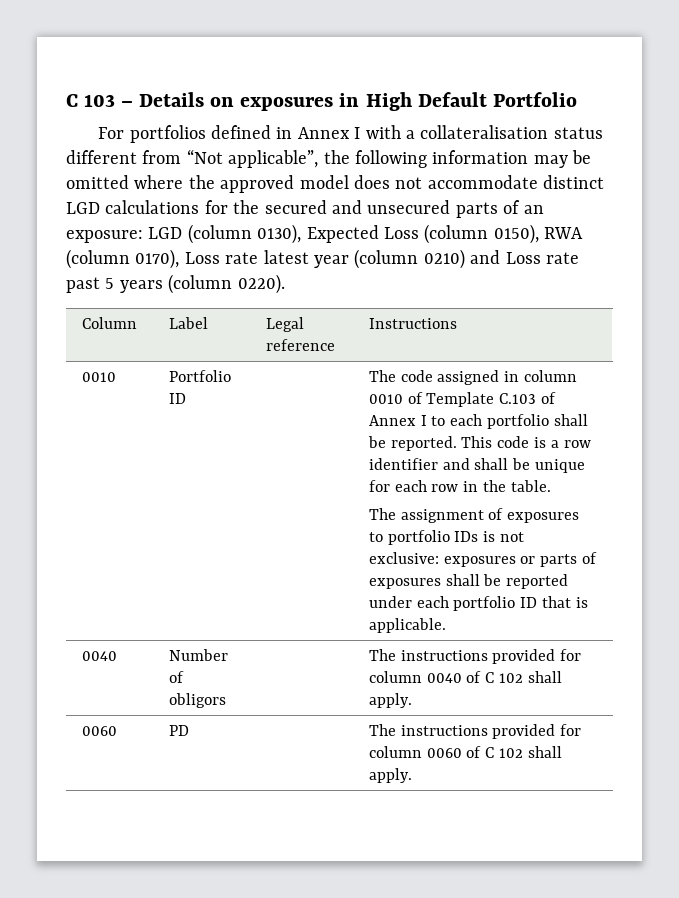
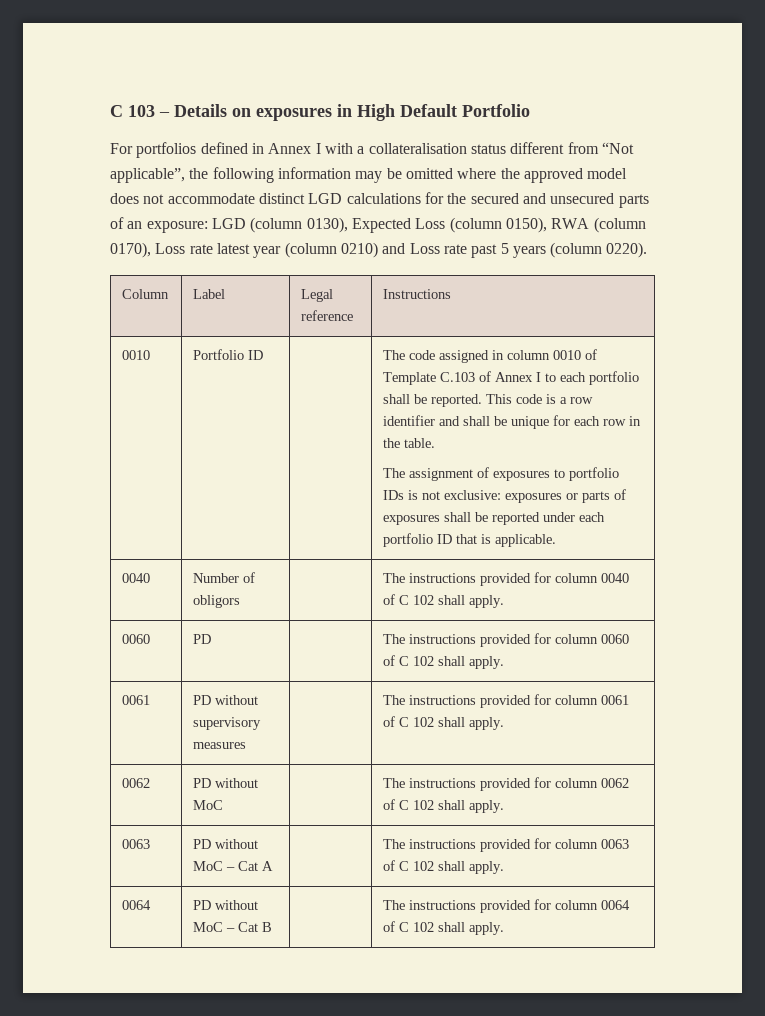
+ 0061 | PD without supervisory measures | | The instructions provided for column 0061 of C 102 shall apply.
+ 0062 | PD without MoC | | The instructions provided for column 0062 of C 102 shall apply.
+ 0063 | PD without MoC – Cat A | | The instructions provided for column 0063 of C 102 shall apply.
+ 0064 | PD without MoC – Cat B | | The instructions provided for column 0064 of C 102 shall apply.

